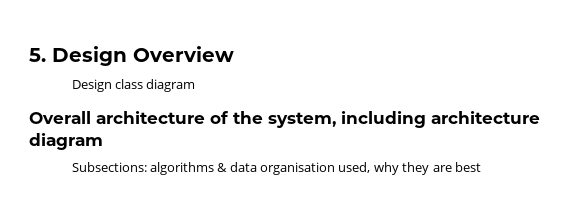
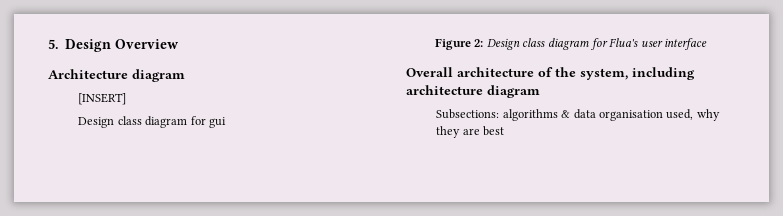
- Design class diagram
+ Architecture diagram
+ [INSERT]
+ Design class diagram for gui
+ Figure 2: Design class diagram for Flua's user interface

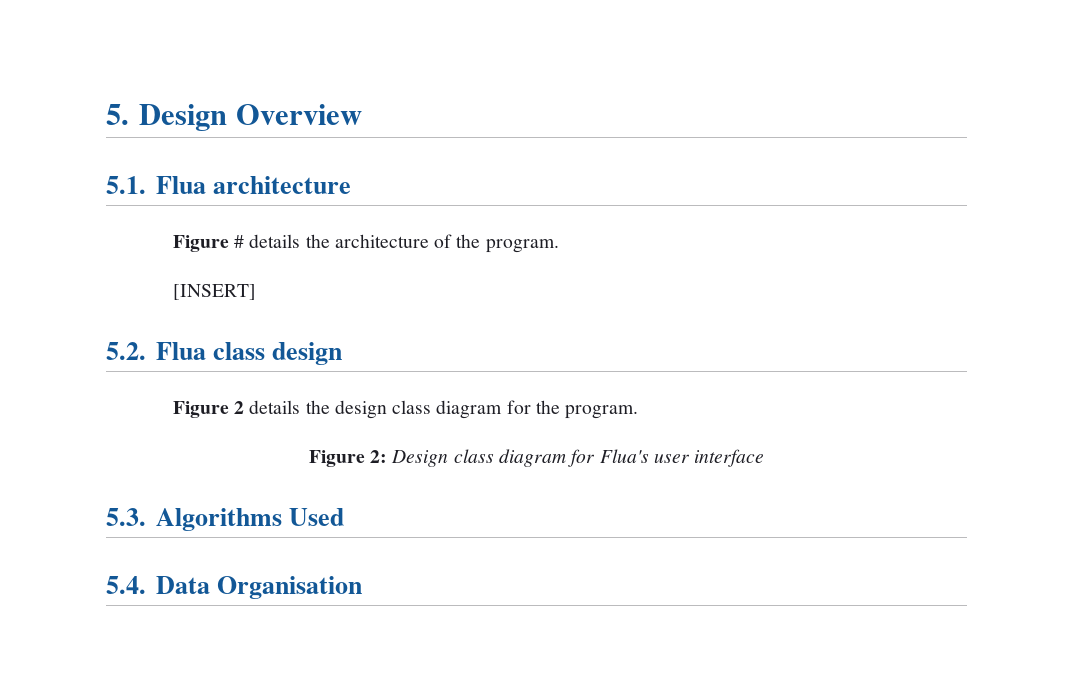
- Architecture diagram
+ 5.1. Flua architecture
+ Figure # details the architecture of the program.
  [INSERT]
- Design class diagram for gui
+ 5.2. Flua class design
+ Figure 2 details the design class diagram for the program.
- Overall architecture of the system, including architecture diagram
- Subsections: algorithms & data organisation used, why they are best
+ 5.3. Algorithms Used
+ 5.4. Data Organisation

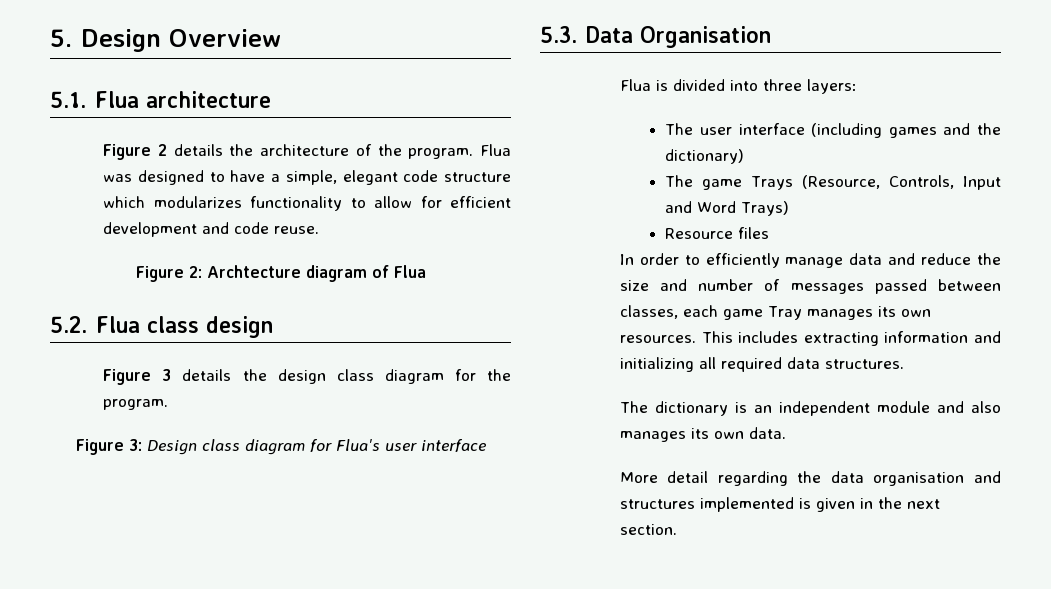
- Figure # details the architecture of the program.
- [INSERT]
+ Figure 2 details the architecture of the program. Flua was designed to have a simple, elegant code structure which modularizes functionality to allow for efficient development and code reuse.
+ Figure 2: Archtecture diagram of Flua
- Figure 2 details the design class diagram for the program.
+ Figure 3 details the design class diagram for the program.
- Figure 2: Design class diagram for Flua's user interface
+ Figure 3: Design class diagram for Flua's user interface
- 5.3. Algorithms Used
- 5.4. Data Organisation
+ 5.3. Data Organisation
+ Flua is divided into three layers:
+ The user interface (including games and the dictionary)
+ The game Trays (Resource, Controls, Input and Word Trays)
+ Resource files
+ In order to efficiently manage data and reduce the size and number of messages passed between classes, each game Tray manages its own resources. This includes extracting information and initializing all required data structures.
+ The dictionary is an independent module and also manages its own data.
+ More detail regarding the data organisation and structures implemented is given in the next section.

